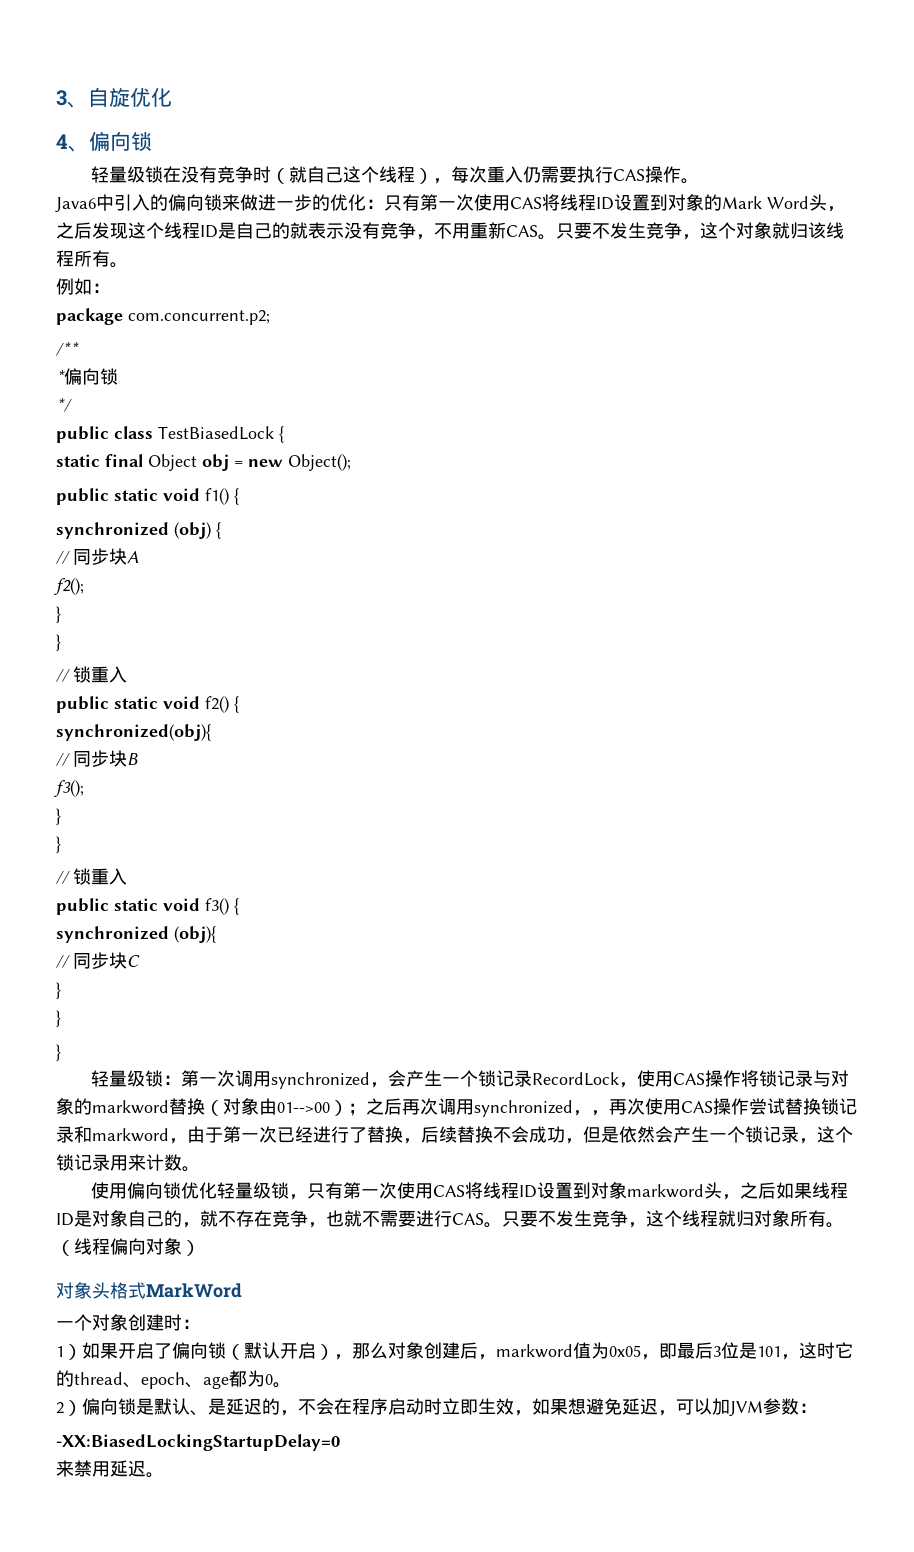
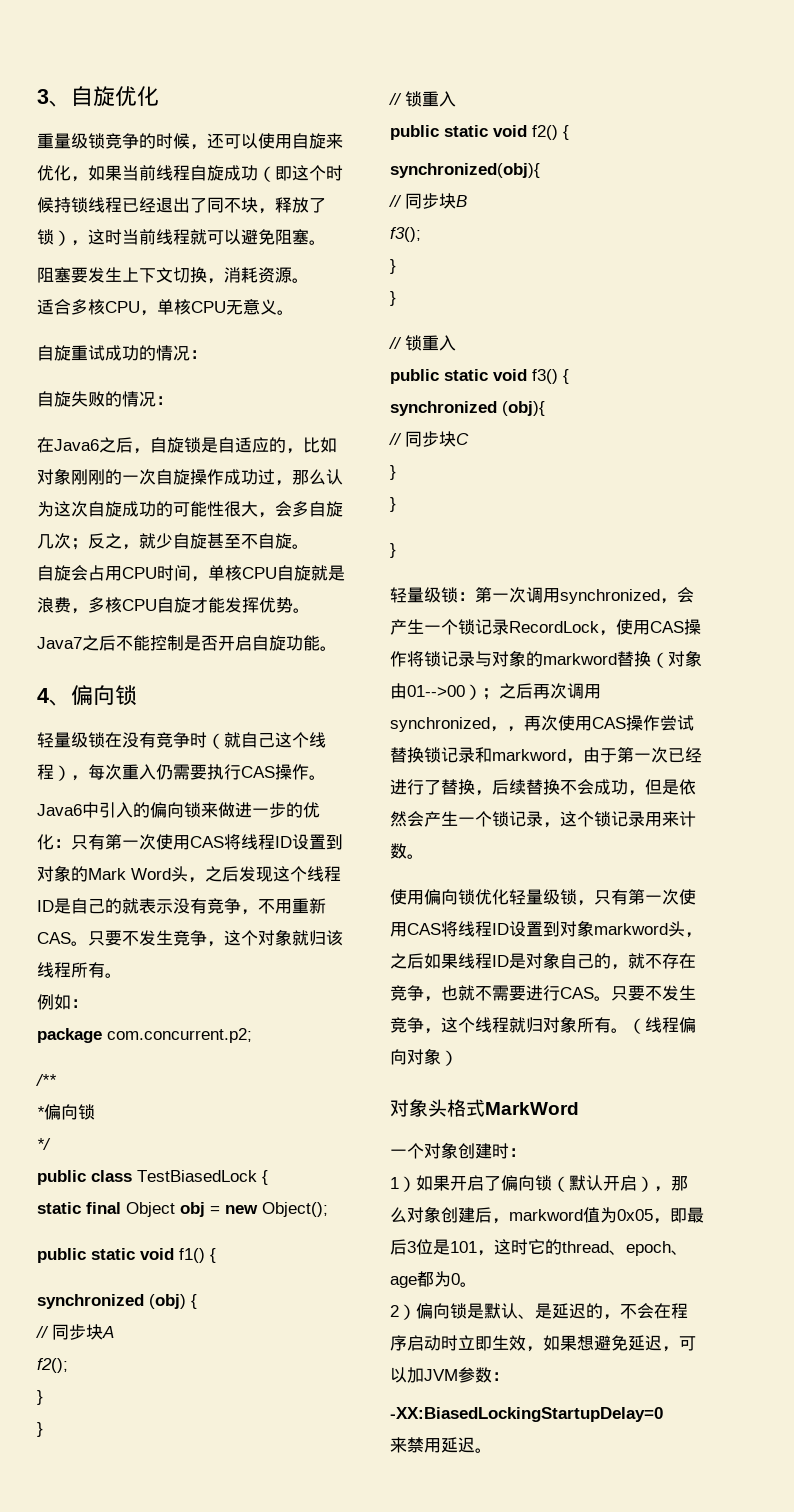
+ 重量级锁竞争的时候，还可以使用自旋来优化，如果当前线程自旋成功（即这个时候持锁线程已经退出了同不块，释放了锁），这时当前线程就可以避免阻塞。
+ 阻塞要发生上下文切换，消耗资源。
+ 适合多核CPU，单核CPU无意义。
+ 自旋重试成功的情况：
+ 自旋失败的情况：
+ 在Java6之后，自旋锁是自适应的，比如对象刚刚的一次自旋操作成功过，那么认为这次自旋成功的可能性很大，会多自旋几次；反之，就少自旋甚至不自旋。
+ 自旋会占用CPU时间，单核CPU自旋就是浪费，多核CPU自旋才能发挥优势。
+ Java7之后不能控制是否开启自旋功能。

